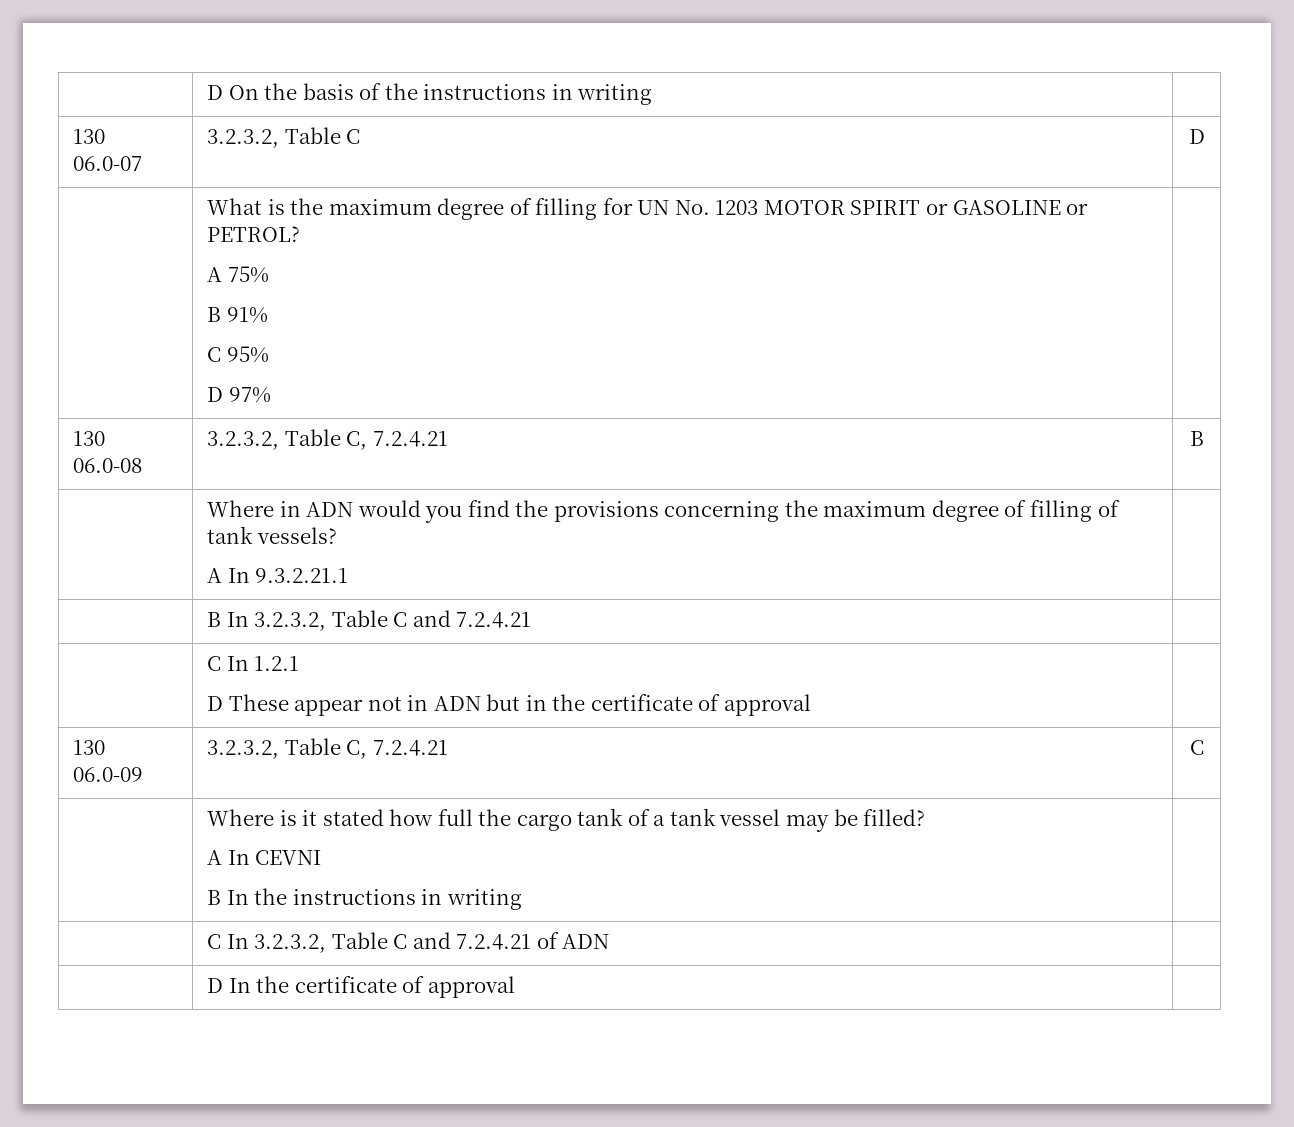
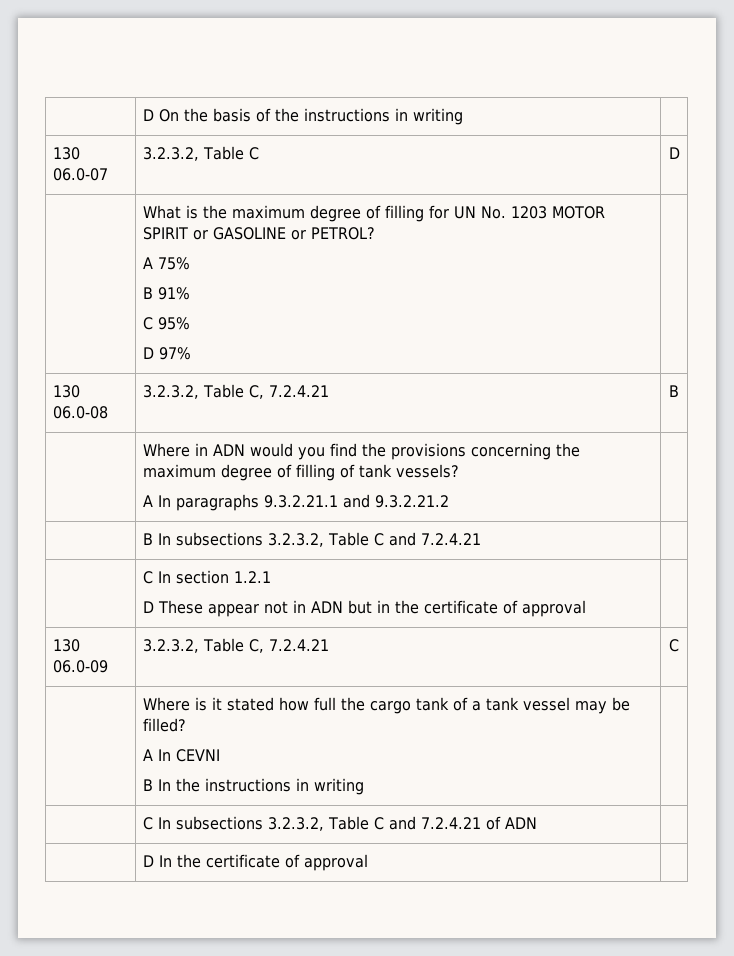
  | Where in ADN would you find the provisions concerning the maximum degree of filling of tank vessels?
- A In 9.3.2.21.1 |
- | B In 3.2.3.2, Table C and 7.2.4.21 |
+ A In paragraphs 9.3.2.21.1 and 9.3.2.21.2 |
+ | B In subsections 3.2.3.2, Table C and 7.2.4.21 |
- | C In 1.2.1
+ | C In section 1.2.1
- | C In 3.2.3.2, Table C and 7.2.4.21 of ADN |
+ | C In subsections 3.2.3.2, Table C and 7.2.4.21 of ADN |

